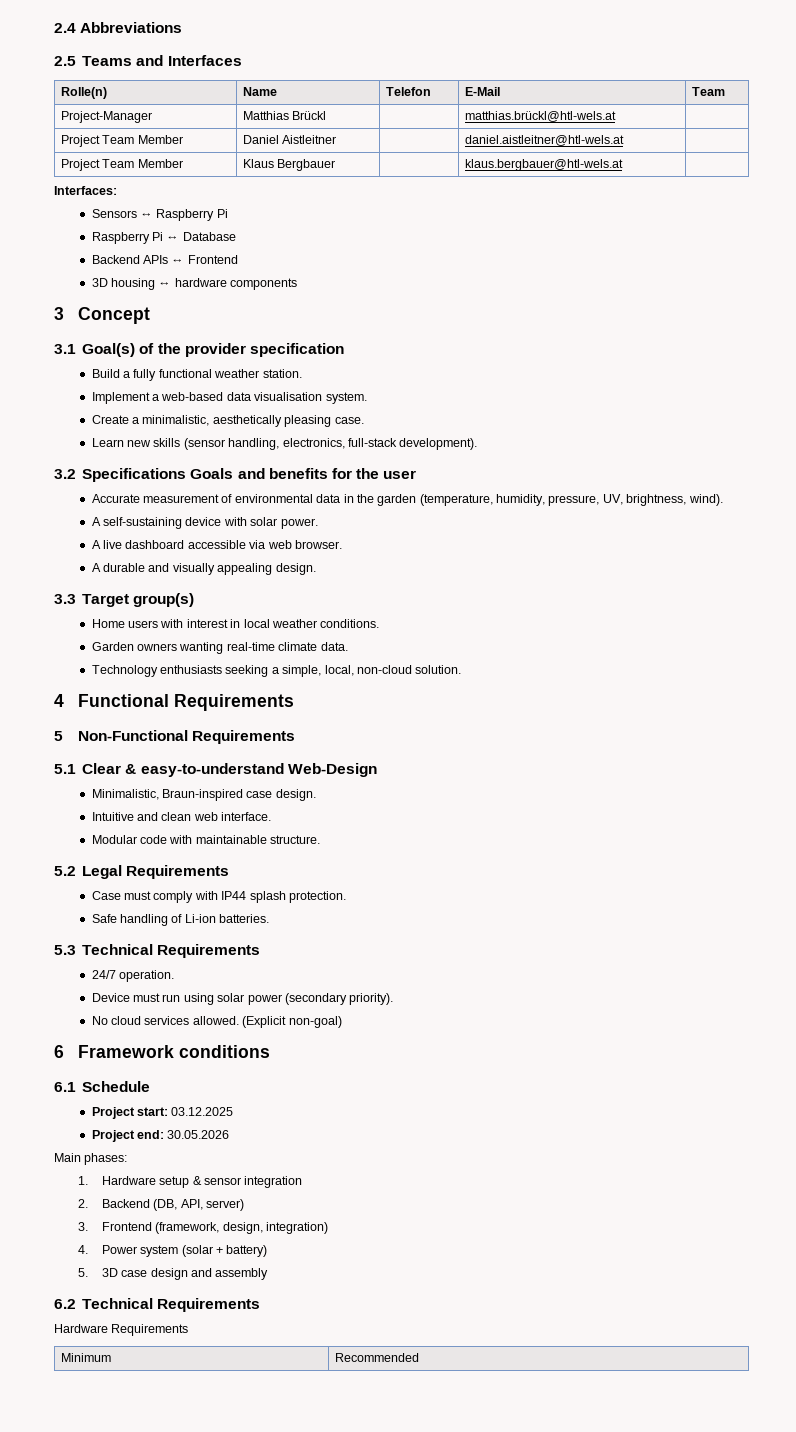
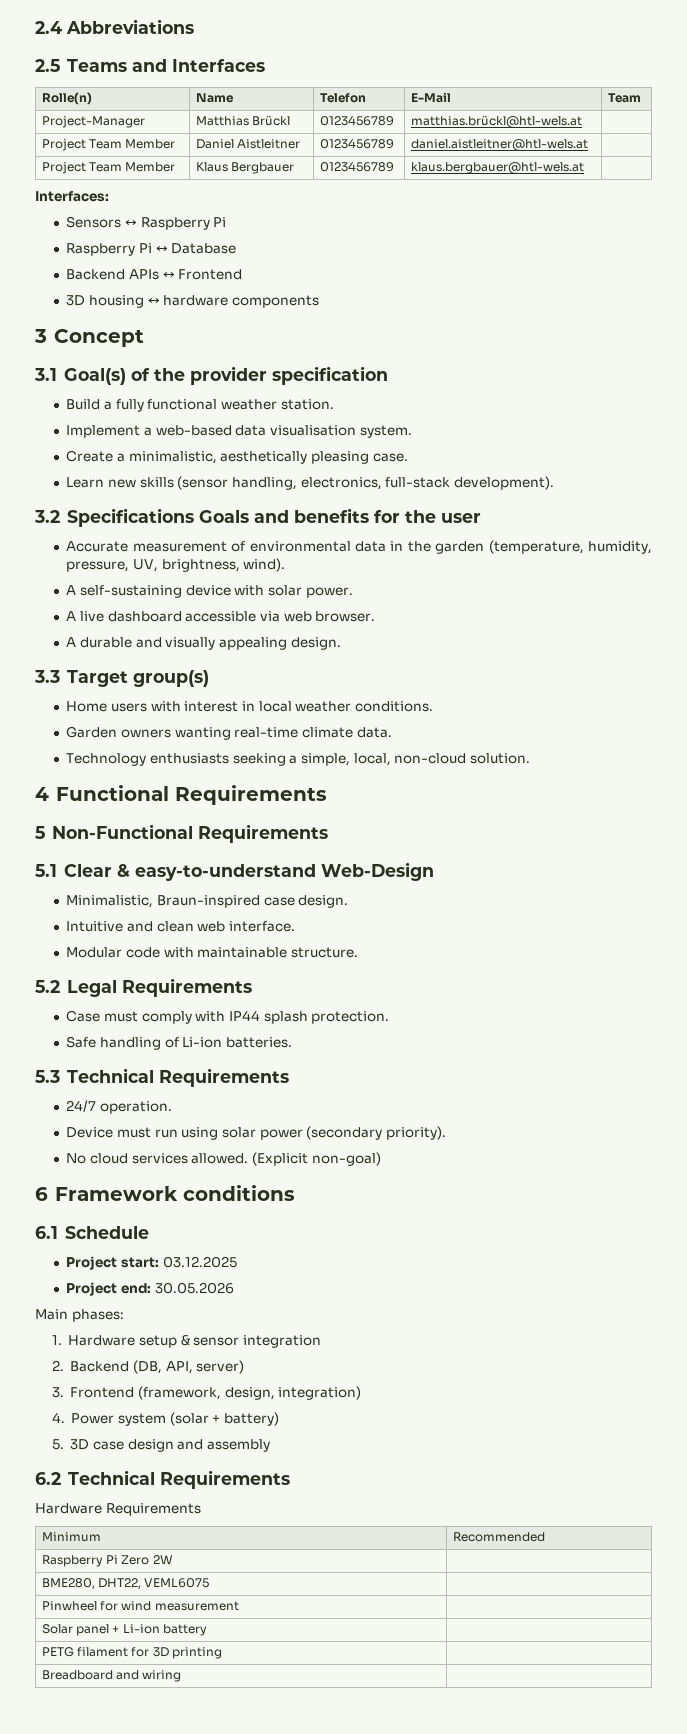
- Project-Manager | Matthias Brückl | | matthias.brückl@htl-wels.at |
+ Project-Manager | Matthias Brückl | 0123456789 | matthias.brückl@htl-wels.at |
- Project Team Member | Daniel Aistleitner | | daniel.aistleitner@htl-wels.at |
+ Project Team Member | Daniel Aistleitner | 0123456789 | daniel.aistleitner@htl-wels.at |
- Project Team Member | Klaus Bergbauer | | klaus.bergbauer@htl-wels.at |
+ Project Team Member | Klaus Bergbauer | 0123456789 | klaus.bergbauer@htl-wels.at |
+ Raspberry Pi Zero 2W |
+ BME280, DHT22, VEML6075 |
+ Pinwheel for wind measurement |
+ Solar panel + Li-ion battery |
+ PETG filament for 3D printing |
+ Breadboard and wiring |

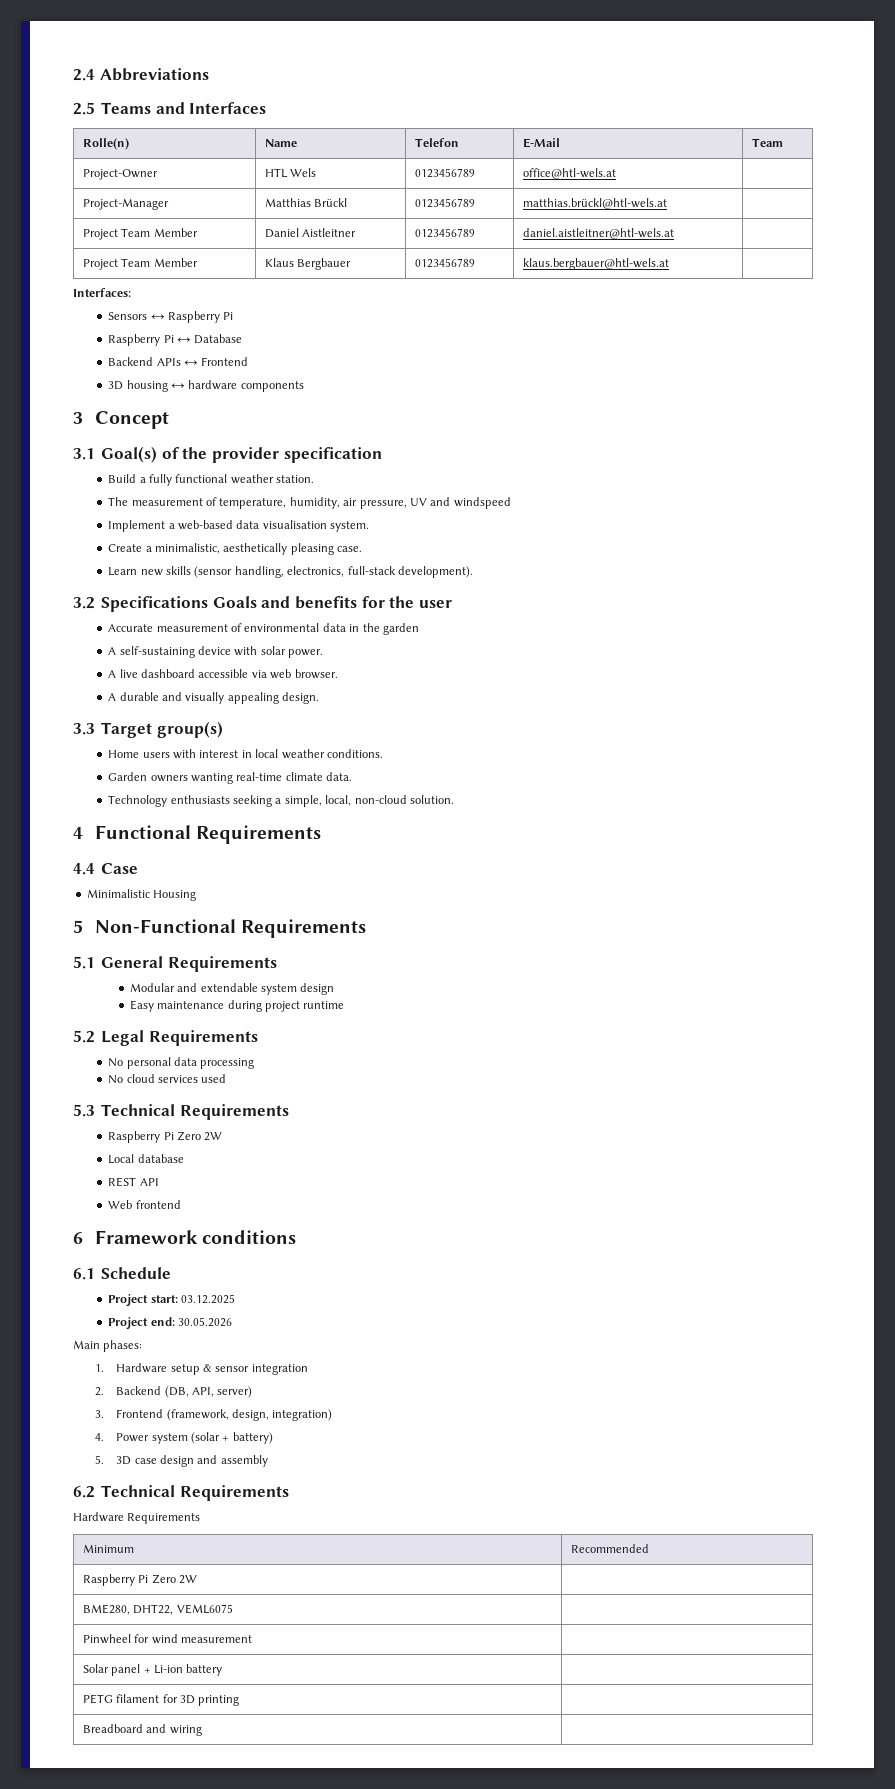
+ Project-Owner | HTL Wels | 0123456789 | office@htl-wels.at |
+ The measurement of temperature, humidity, air pressure, UV and windspeed
- Accurate measurement of environmental data in the garden (temperature, humidity, pressure, UV, brightness, wind).
+ Accurate measurement of environmental data in the garden
+ 4.4 Case
+ Minimalistic Housing
  5 Non-Functional Requirements
- 5.1 Clear & easy-to-understand Web-Design
- Minimalistic, Braun-inspired case design.
- Intuitive and clean web interface.
- Modular code with maintainable structure.
+ 5.1 General Requirements
+ Modular and extendable system design
+ Easy maintenance during project runtime
  5.2 Legal Requirements
- Case must comply with IP44 splash protection.
- Safe handling of Li-ion batteries.
+ No personal data processing
+ No cloud services used
  5.3 Technical Requirements
- 24/7 operation.
- Device must run using solar power (secondary priority).
- No cloud services allowed. (Explicit non-goal)
+ Raspberry Pi Zero 2W
+ Local database
+ REST API
+ Web frontend

